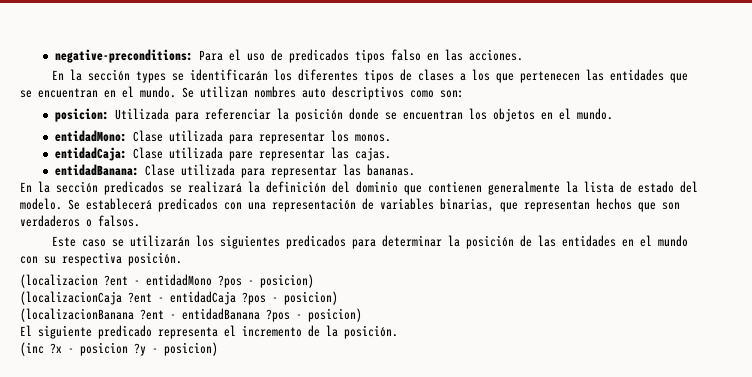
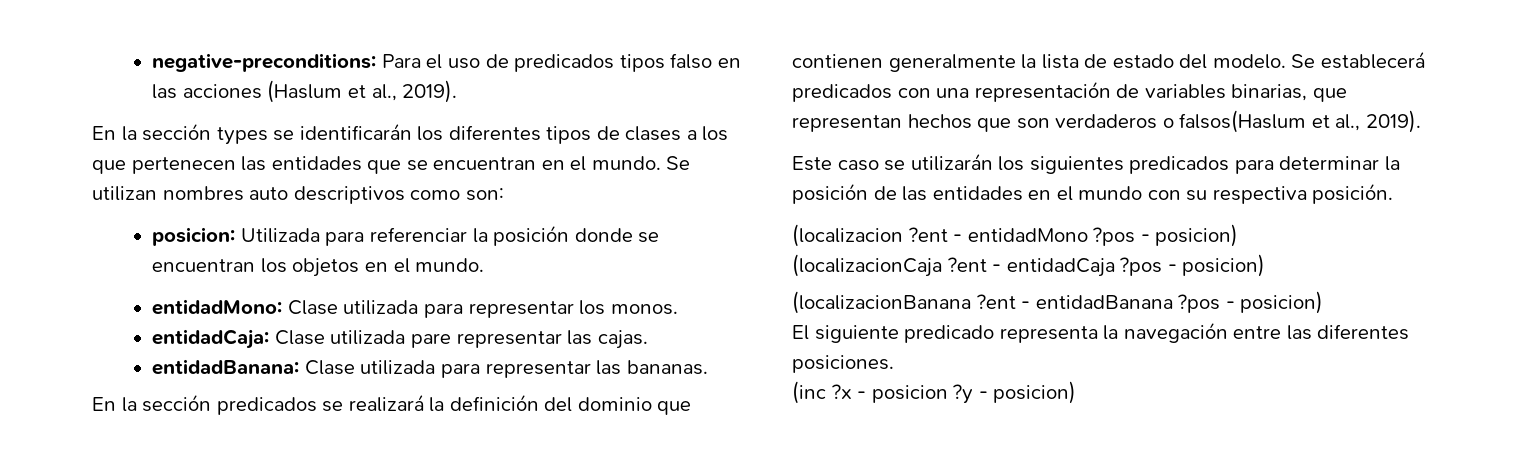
- negative-preconditions: Para el uso de predicados tipos falso en las acciones.
+ negative-preconditions: Para el uso de predicados tipos falso en las acciones (Haslum et al., 2019).
- Se establecerá predicados con una representación de variables binarias, que representan hechos que son verdaderos o falsos.
+ Se establecerá predicados con una representación de variables binarias, que representan hechos que son verdaderos o falsos(Haslum et al., 2019).
- El siguiente predicado representa el incremento de la posición.
+ El siguiente predicado representa la navegación entre las diferentes posiciones.

